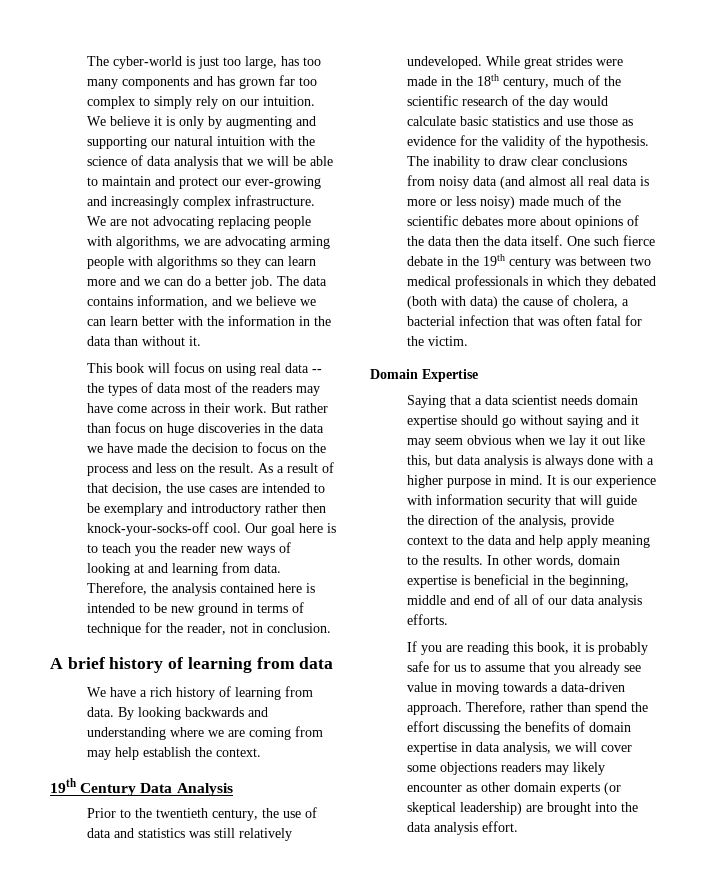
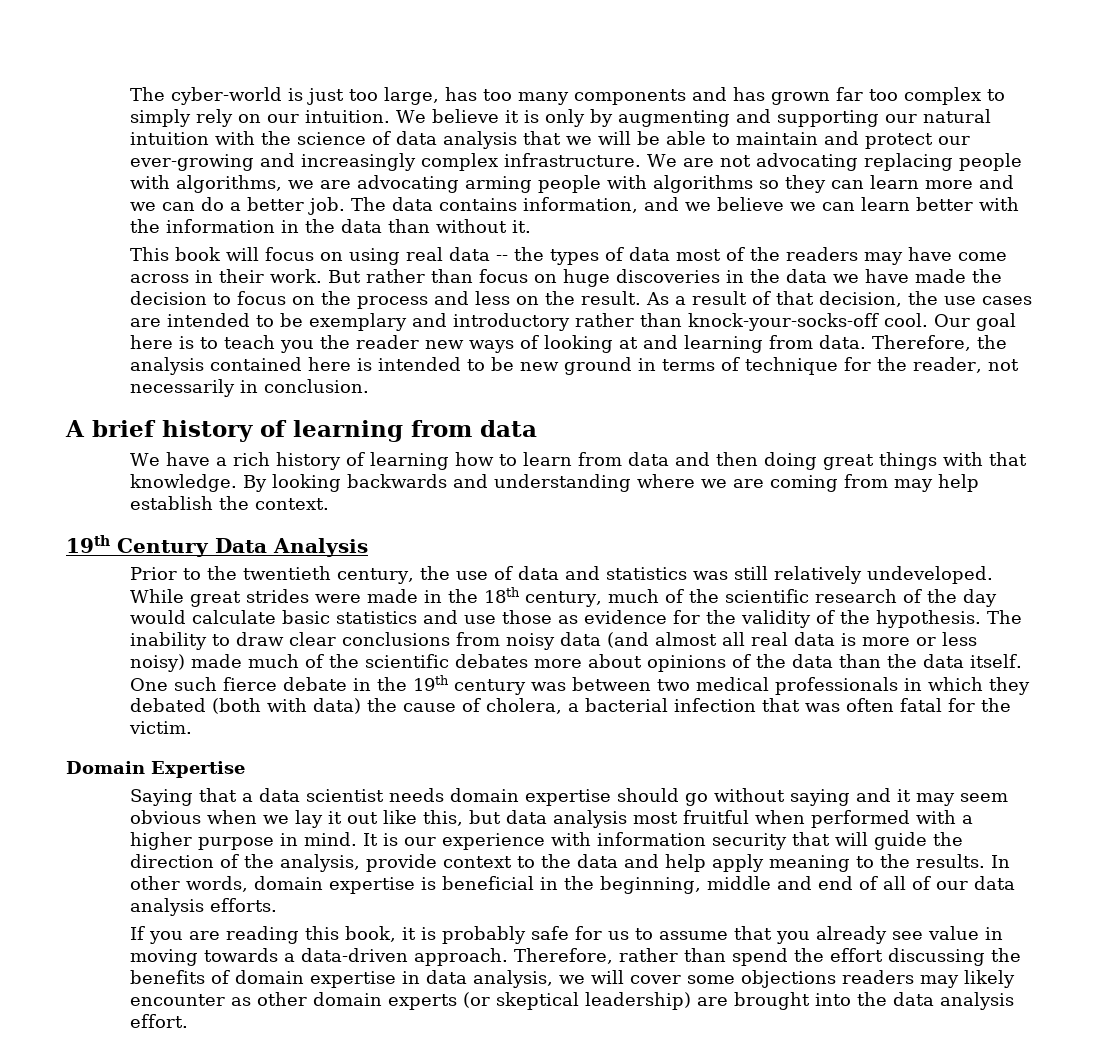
- As a result of that decision, the use cases are intended to be exemplary and introductory rather then knock-your-socks-off cool.
+ As a result of that decision, the use cases are intended to be exemplary and introductory rather than knock-your-socks-off cool.
- Therefore, the analysis contained here is intended to be new ground in terms of technique for the reader, not in conclusion.
+ Therefore, the analysis contained here is intended to be new ground in terms of technique for the reader, not necessarily in conclusion.
- We have a rich history of learning from data.
+ We have a rich history of learning how to learn from data and then doing great things with that knowledge.
- The inability to draw clear conclusions from noisy data (and almost all real data is more or less noisy) made much of the scientific debates more about opinions of the data then the data itself.
+ The inability to draw clear conclusions from noisy data (and almost all real data is more or less noisy) made much of the scientific debates more about opinions of the data than the data itself.
- Saying that a data scientist needs domain expertise should go without saying and it may seem obvious when we lay it out like this, but data analysis is always done with a higher purpose in mind.
+ Saying that a data scientist needs domain expertise should go without saying and it may seem obvious when we lay it out like this, but data analysis most fruitful when performed with a higher purpose in mind.

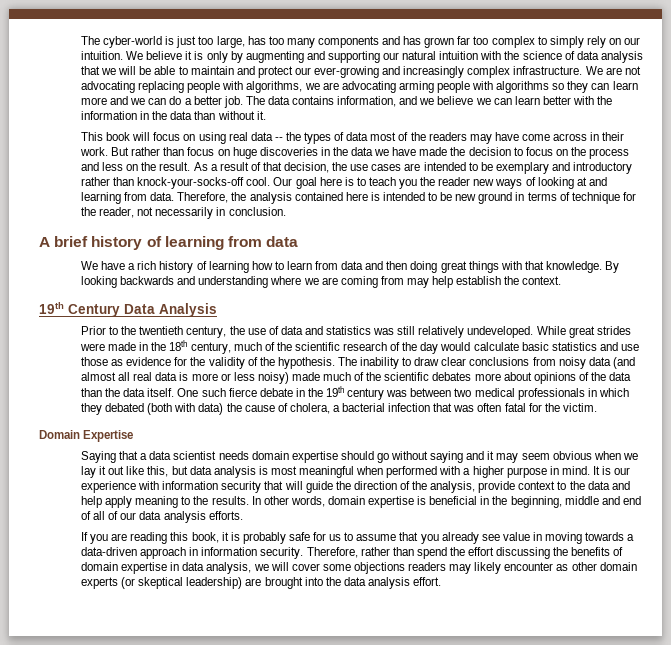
- Saying that a data scientist needs domain expertise should go without saying and it may seem obvious when we lay it out like this, but data analysis most fruitful when performed with a higher purpose in mind.
+ Saying that a data scientist needs domain expertise should go without saying and it may seem obvious when we lay it out like this, but data analysis is most meaningful when performed with a higher purpose in mind.
- If you are reading this book, it is probably safe for us to assume that you already see value in moving towards a data-driven approach.
+ If you are reading this book, it is probably safe for us to assume that you already see value in moving towards a data-driven approach in information security.

